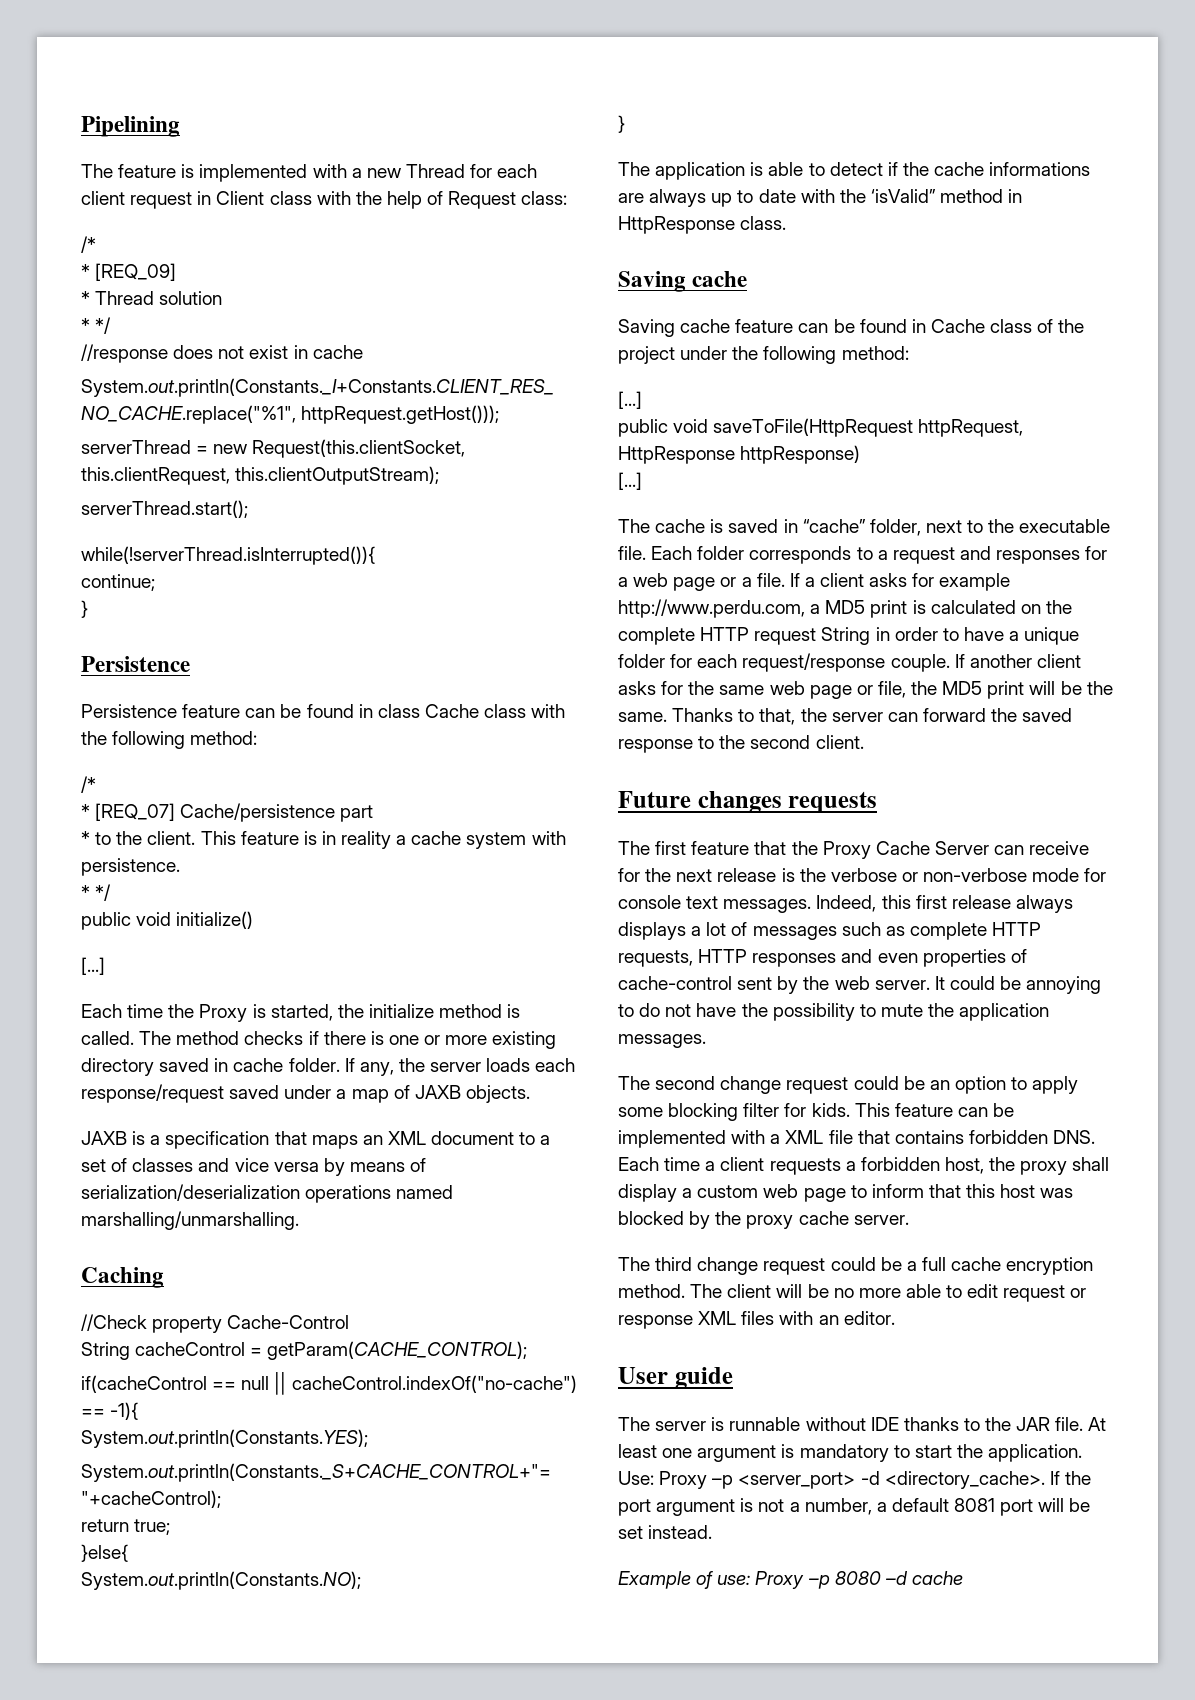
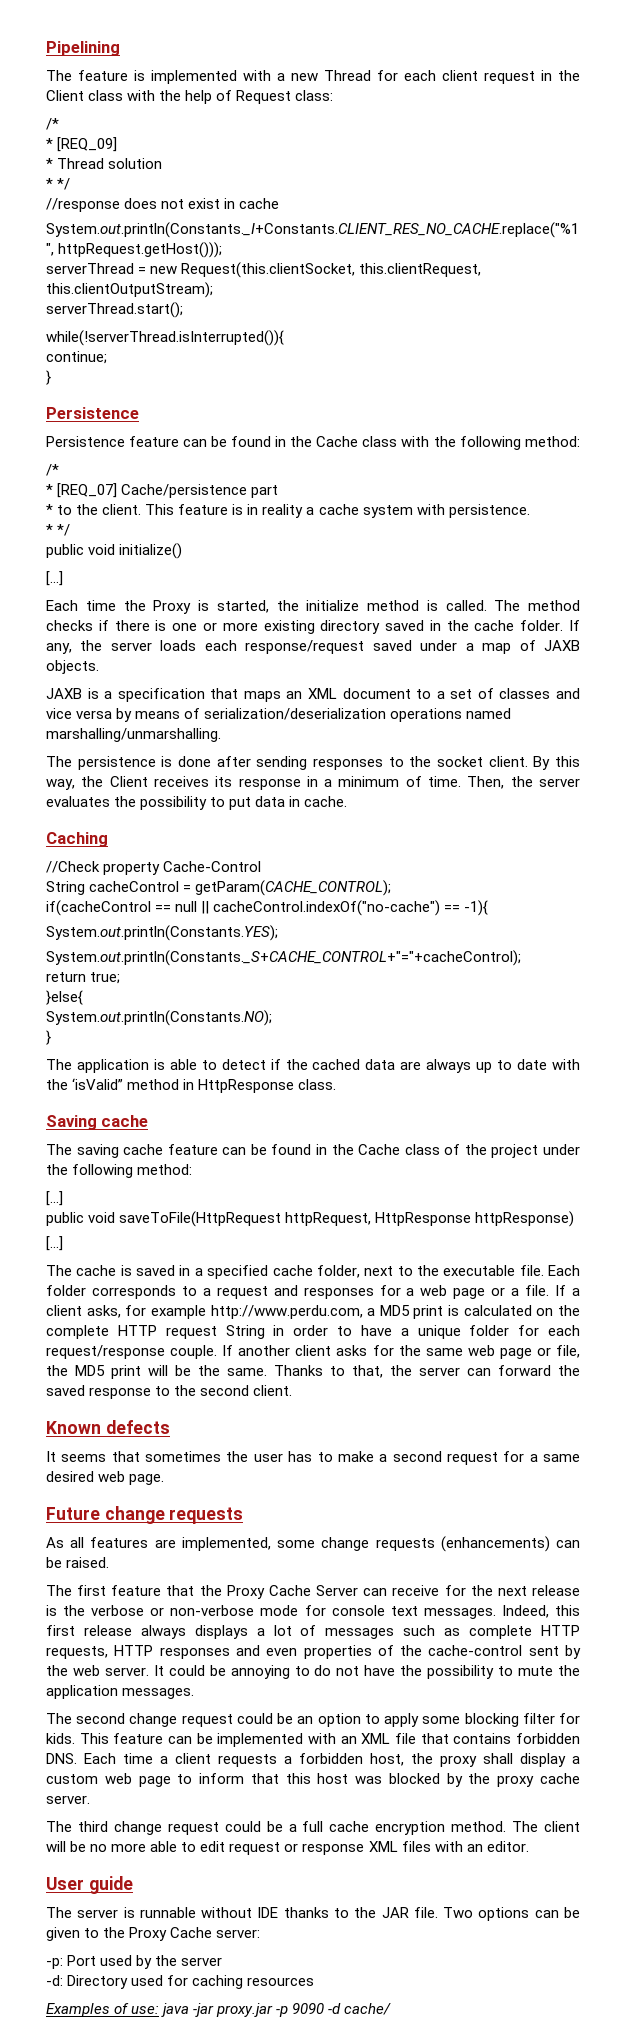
- The feature is implemented with a new Thread for each client request in Client class with the help of Request class:
+ The feature is implemented with a new Thread for each client request in the Client class with the help of Request class:
- Persistence feature can be found in class Cache class with the following method:
+ Persistence feature can be found in the Cache class with the following method:
- The method checks if there is one or more existing directory saved in cache folder.
+ The method checks if there is one or more existing directory saved in the cache folder.
+ The persistence is done after sending responses to the socket client. By this way, the Client receives its response in a minimum of time. Then, the server evaluates the possibility to put data in cache.
- The application is able to detect if the cache informations are always up to date with the ‘isValid” method in HttpResponse class.
+ The application is able to detect if the cached data are always up to date with the ‘isValid” method in HttpResponse class.
- Saving cache feature can be found in Cache class of the project under the following method:
+ The saving cache feature can be found in the Cache class of the project under the following method:
- The cache is saved in “cache” folder, next to the executable file.
+ The cache is saved in a specified cache folder, next to the executable file.
- If a client asks for example http://www.perdu.com, a MD5 print is calculated on the complete HTTP request String in order to have a unique folder for each request/response couple.
+ If a client asks, for example http://www.perdu.com, a MD5 print is calculated on the complete HTTP request String in order to have a unique folder for each request/response couple.
+ Known defects
+ It seems that sometimes the user has to make a second request for a same desired web page.
- Future changes requests
+ Future change requests
+ As all features are implemented, some change requests (enhancements) can be raised.
- Indeed, this first release always displays a lot of messages such as complete HTTP requests, HTTP responses and even properties of cache-control sent by the web server.
+ Indeed, this first release always displays a lot of messages such as complete HTTP requests, HTTP responses and even properties of the cache-control sent by the web server.
- This feature can be implemented with a XML file that contains forbidden DNS. Each time a client requests a forbidden host, the proxy shall display a custom web page to inform that this host was blocked by the proxy cache server.
+ This feature can be implemented with an XML file that contains forbidden DNS. Each time a client requests a forbidden host, the proxy shall display a custom web page to inform that this host was blocked by the proxy cache server.
- At least one argument is mandatory to start the application. Use: Proxy –p <server_port> -d <directory_cache>. If the port argument is not a number, a default 8081 port will be set instead.
- Example of use: Proxy –p 8080 –d cache
+ Two options can be given to the Proxy Cache server:
+ -p: Port used by the server
+ -d: Directory used for caching resources
+ Examples of use: java -jar proxy.jar -p 9090 -d cache/

